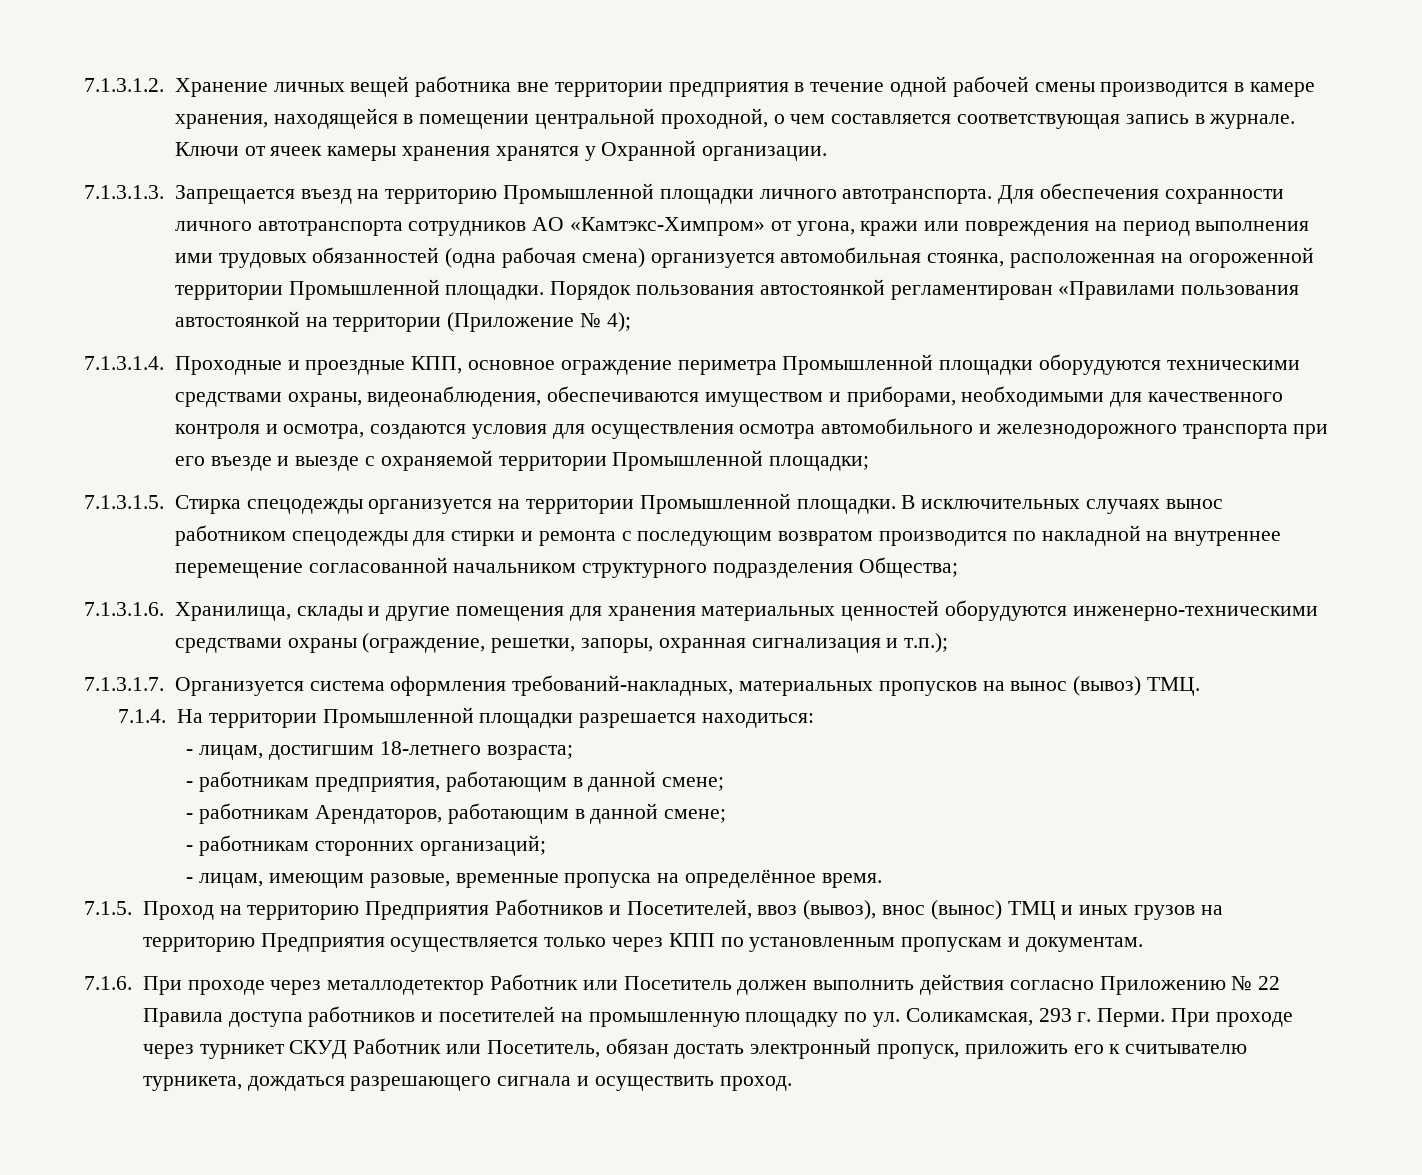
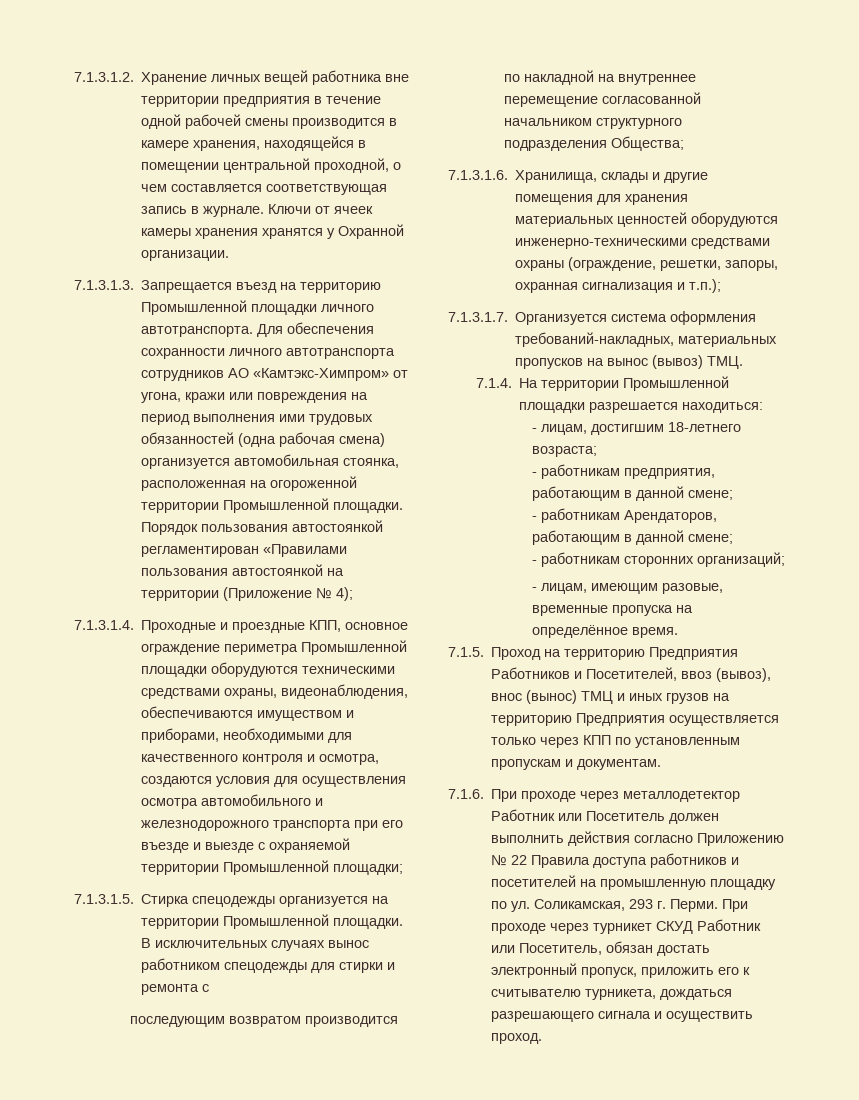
- В исключительных случаях вынос работником спецодежды для стирки и ремонта с последующим возвратом производится по накладной на внутреннее перемещение согласованной начальником структурного подразделения Общества;
+ В исключительных случаях вынос работником спецодежды для стирки и ремонта с
+ последующим возвратом производится по накладной на внутреннее перемещение согласованной начальником структурного подразделения Общества;

